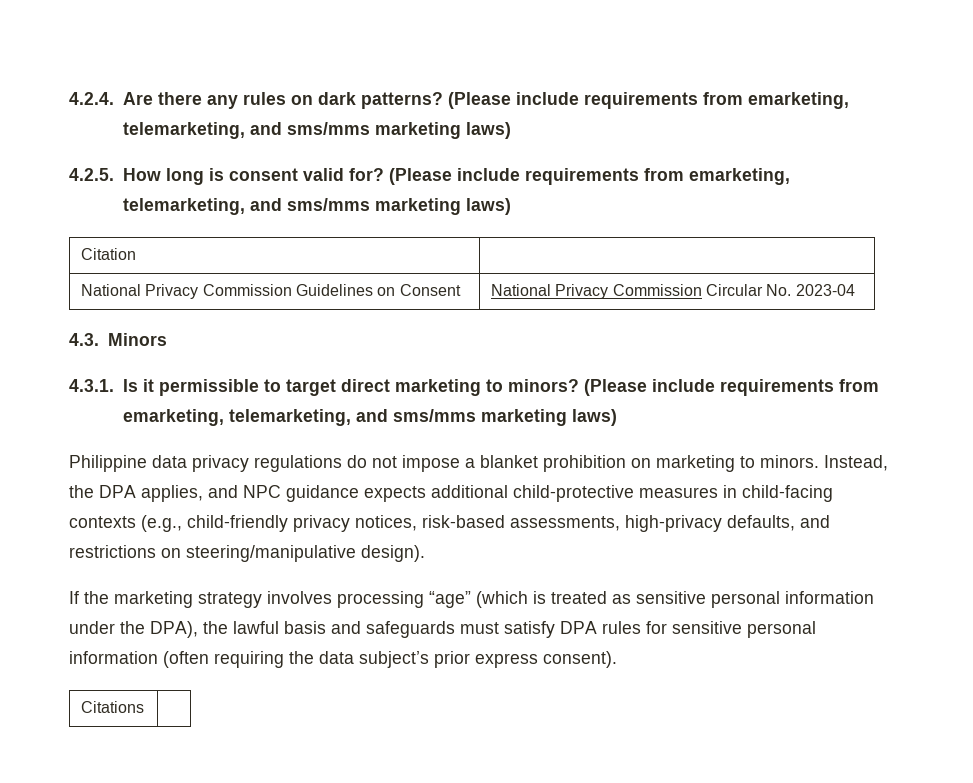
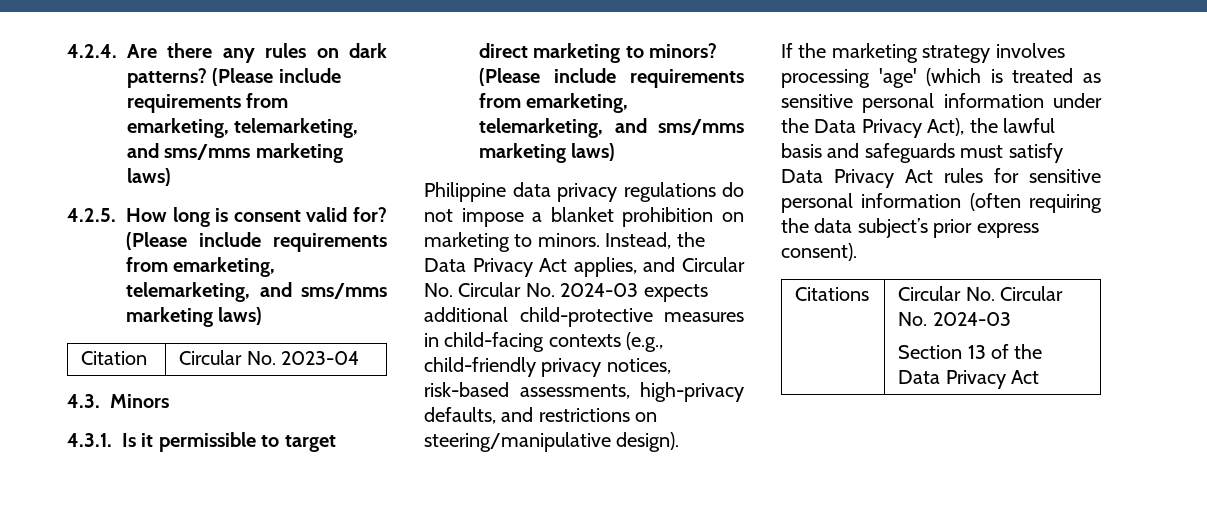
- Citation |
- National Privacy Commission Guidelines on Consent | National Privacy Commission Circular No. 2023-04
+ Citation | Circular No. 2023-04
- Instead, the DPA applies, and NPC guidance expects additional child-protective measures in child-facing contexts (e.g., child-friendly privacy notices, risk-based assessments, high-privacy defaults, and restrictions on steering/manipulative design).
+ Instead, the Data Privacy Act applies, and Circular No. Circular No. 2024-03 expects additional child-protective measures in child-facing contexts (e.g., child-friendly privacy notices, risk-based assessments, high-privacy defaults, and restrictions on steering/manipulative design).
- If the marketing strategy involves processing “age” (which is treated as sensitive personal information under the DPA), the lawful basis and safeguards must satisfy DPA rules for sensitive personal information (often requiring the data subject’s prior express consent).
+ If the marketing strategy involves processing 'age' (which is treated as sensitive personal information under the Data Privacy Act), the lawful basis and safeguards must satisfy Data Privacy Act rules for sensitive personal information (often requiring the data subject’s prior express consent).
- Citations |
+ Citations | Circular No. Circular No. 2024-03
+ Section 13 of the Data Privacy Act

